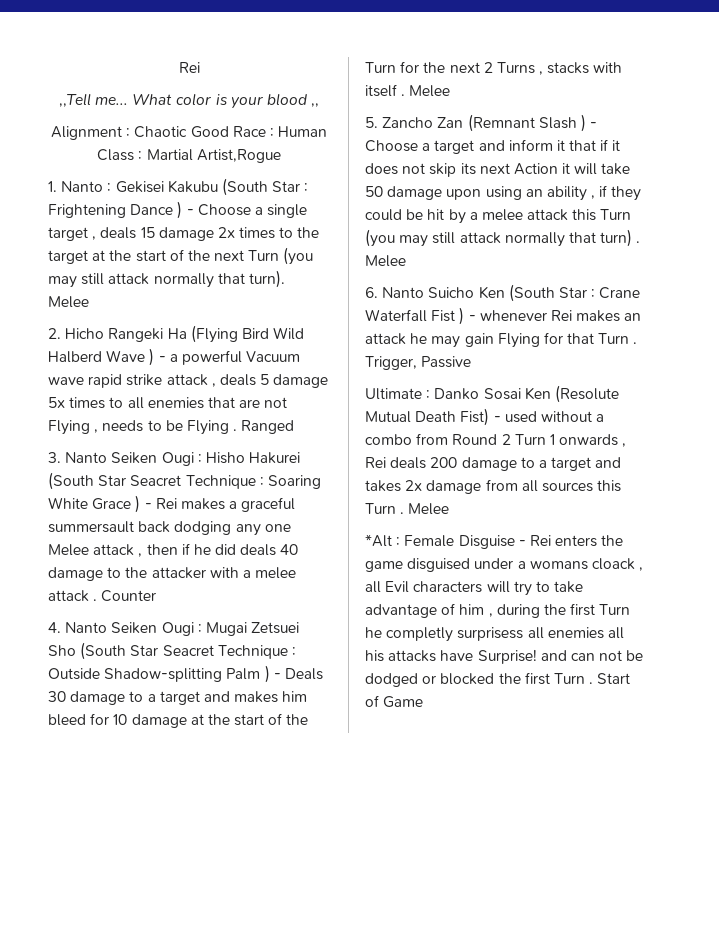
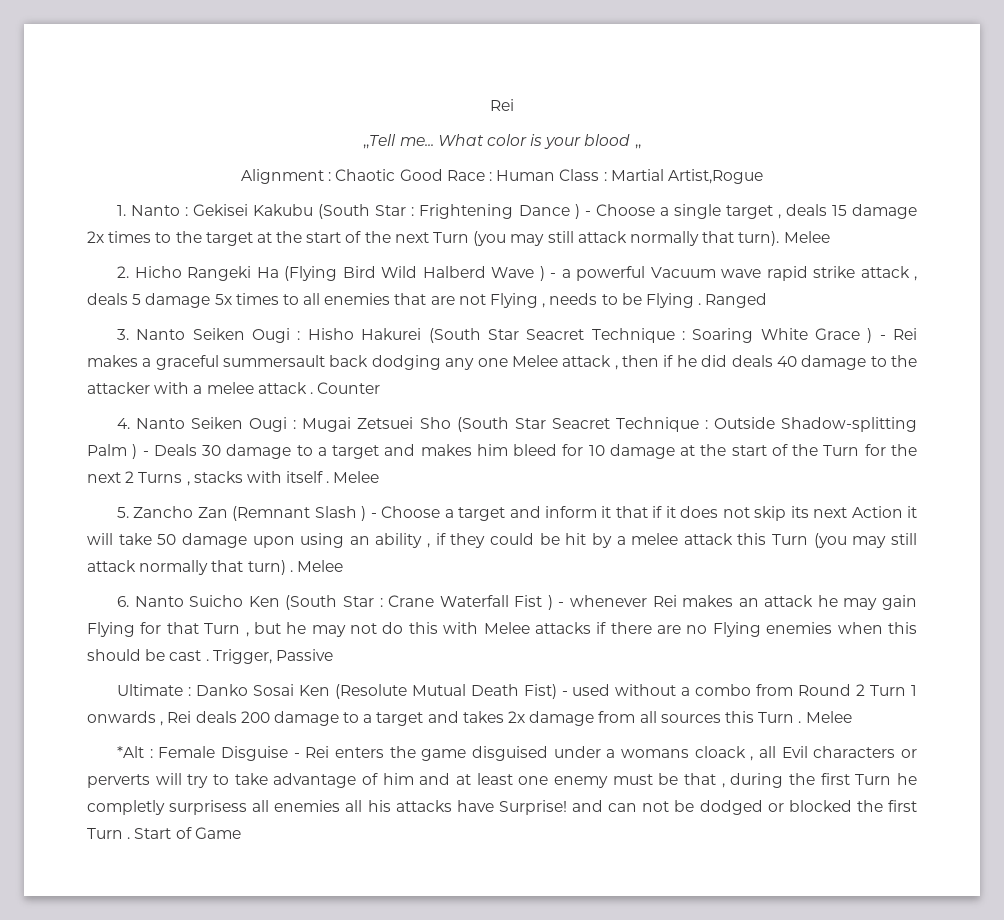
- 6. Nanto Suicho Ken (South Star : Crane Waterfall Fist ) - whenever Rei makes an attack he may gain Flying for that Turn .
+ 6. Nanto Suicho Ken (South Star : Crane Waterfall Fist ) - whenever Rei makes an attack he may gain Flying for that Turn , but he may not do this with Melee attacks if there are no Flying enemies when this should be cast .
- *Alt : Female Disguise - Rei enters the game disguised under a womans cloack , all Evil characters will try to take advantage of him , during the first Turn he completly surprisess all enemies all his attacks have Surprise! and can not be dodged or blocked the first Turn .
+ *Alt : Female Disguise - Rei enters the game disguised under a womans cloack , all Evil characters or perverts will try to take advantage of him and at least one enemy must be that , during the first Turn he completly surprisess all enemies all his attacks have Surprise! and can not be dodged or blocked the first Turn .

